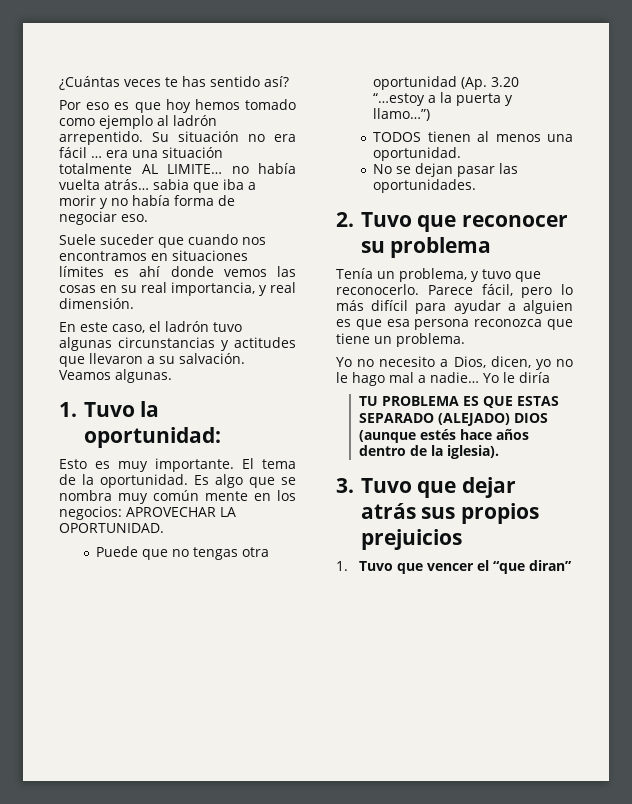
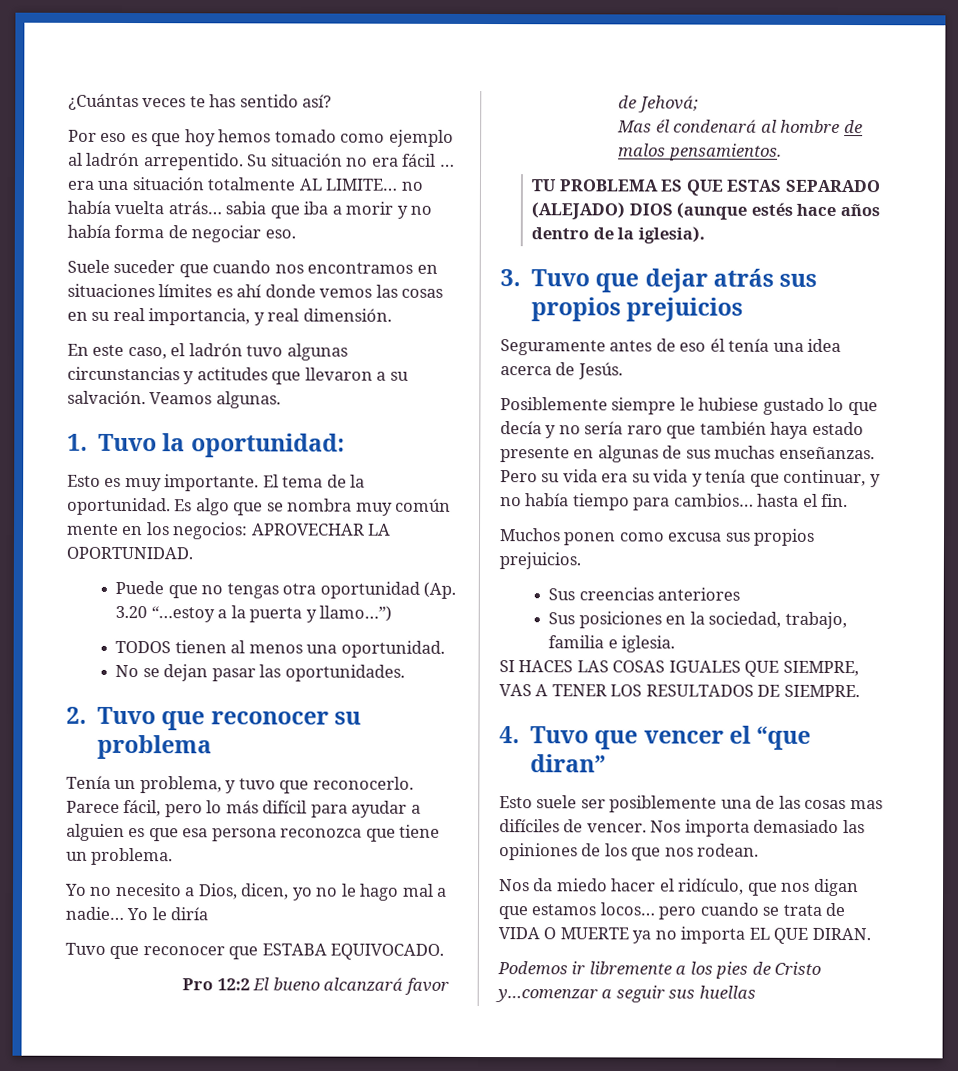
+ Tuvo que reconocer que ESTABA EQUIVOCADO.
+ Pro 12:2 El bueno alcanzará favor de Jehová;
+ Mas él condenará al hombre de malos pensamientos.
- 1. Tuvo que vencer el “que diran”
+ Seguramente antes de eso él tenía una idea acerca de Jesús.
+ Posiblemente siempre le hubiese gustado lo que decía y no sería raro que también haya estado presente en algunas de sus muchas enseñanzas. Pero su vida era su vida y tenía que continuar, y no había tiempo para cambios… hasta el fin.
+ Muchos ponen como excusa sus propios prejuicios.
+ Sus creencias anteriores
+ Sus posiciones en la sociedad, trabajo, familia e iglesia.
+ SI HACES LAS COSAS IGUALES QUE SIEMPRE, VAS A TENER LOS RESULTADOS DE SIEMPRE.
+ 4. Tuvo que vencer el “que diran”
+ Esto suele ser posiblemente una de las cosas mas difíciles de vencer. Nos importa demasiado las opiniones de los que nos rodean.
+ Nos da miedo hacer el ridículo, que nos digan que estamos locos… pero cuando se trata de VIDA O MUERTE ya no importa EL QUE DIRAN.
+ Podemos ir libremente a los pies de Cristo y…comenzar a seguir sus huellas

